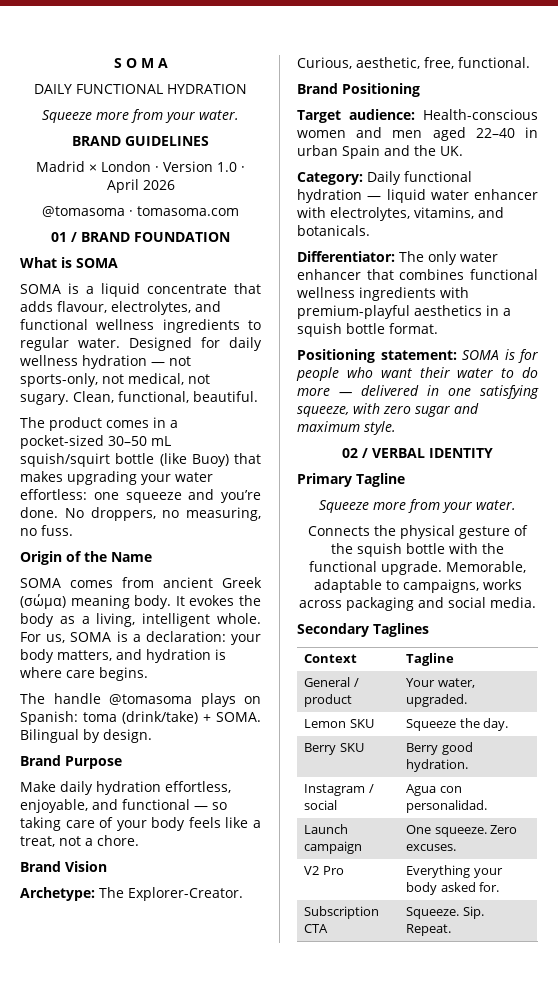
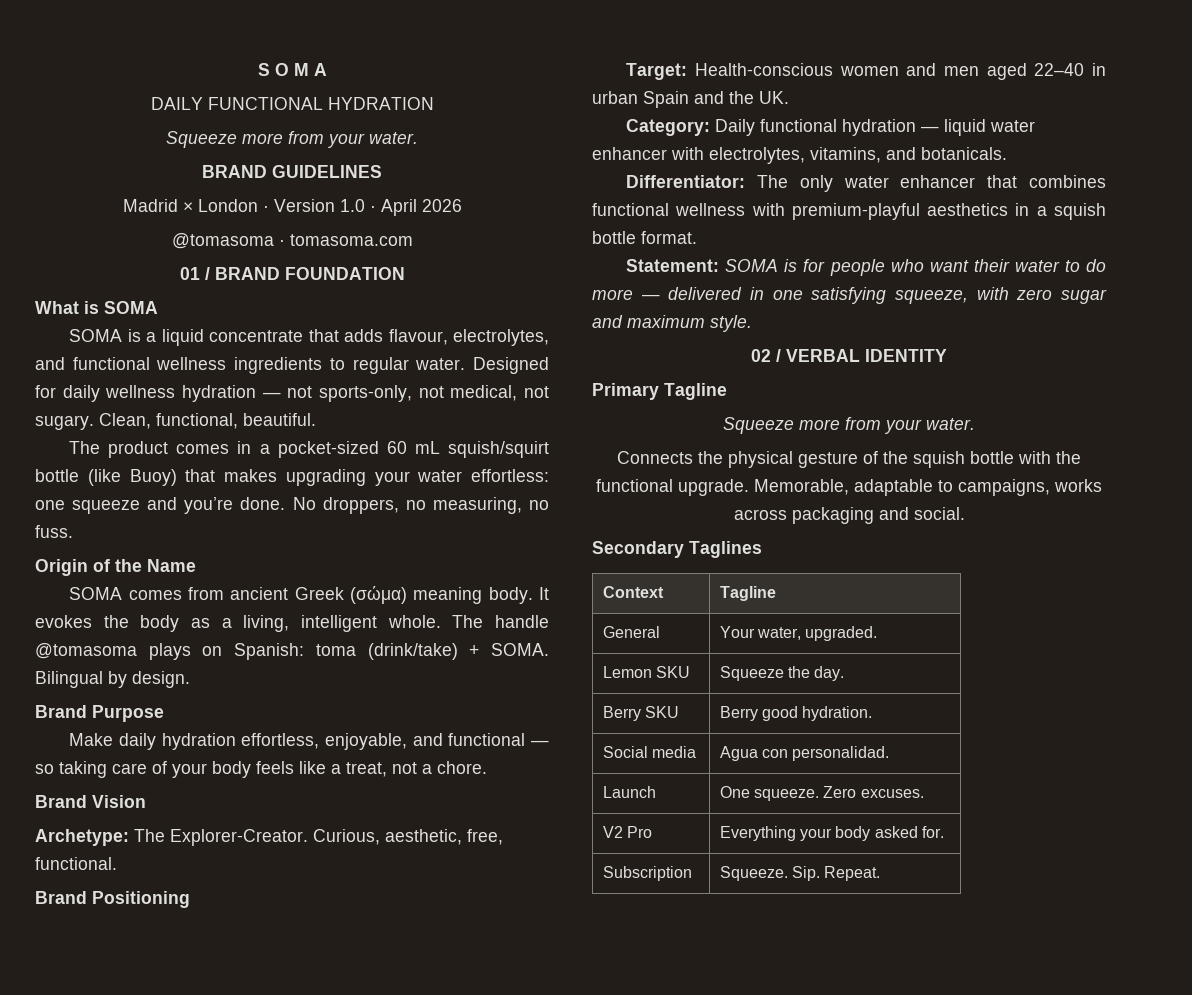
- The product comes in a pocket-sized 30–50 mL squish/squirt bottle (like Buoy) that makes upgrading your water effortless: one squeeze and you’re done.
+ The product comes in a pocket-sized 60 mL squish/squirt bottle (like Buoy) that makes upgrading your water effortless: one squeeze and you’re done.
- It evokes the body as a living, intelligent whole. For us, SOMA is a declaration: your body matters, and hydration is where care begins.
- The handle @tomasoma plays on Spanish: toma (drink/take) + SOMA.
+ It evokes the body as a living, intelligent whole. The handle @tomasoma plays on Spanish: toma (drink/take) + SOMA.
- Target audience: Health-conscious women and men aged 22–40 in urban Spain and the UK.
+ Target: Health-conscious women and men aged 22–40 in urban Spain and the UK.
- Differentiator: The only water enhancer that combines functional wellness ingredients with premium-playful aesthetics in a squish bottle format.
+ Differentiator: The only water enhancer that combines functional wellness with premium-playful aesthetics in a squish bottle format.
- Positioning statement: SOMA is for people who want their water to do more — delivered in one satisfying squeeze, with zero sugar and maximum style.
+ Statement: SOMA is for people who want their water to do more — delivered in one satisfying squeeze, with zero sugar and maximum style.
- Memorable, adaptable to campaigns, works across packaging and social media.
+ Memorable, adaptable to campaigns, works across packaging and social.
- General / product | Your water, upgraded.
+ General | Your water, upgraded.
- Instagram / social | Agua con personalidad.
+ Social media | Agua con personalidad.
- Launch campaign | One squeeze. Zero excuses.
+ Launch | One squeeze. Zero excuses.
- Subscription CTA | Squeeze. Sip. Repeat.
+ Subscription | Squeeze. Sip. Repeat.

